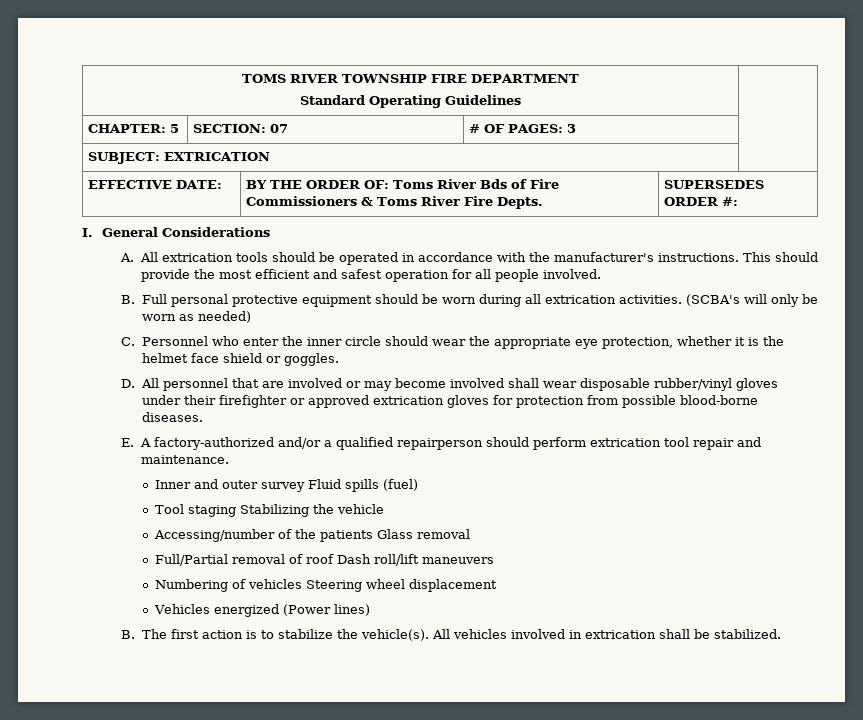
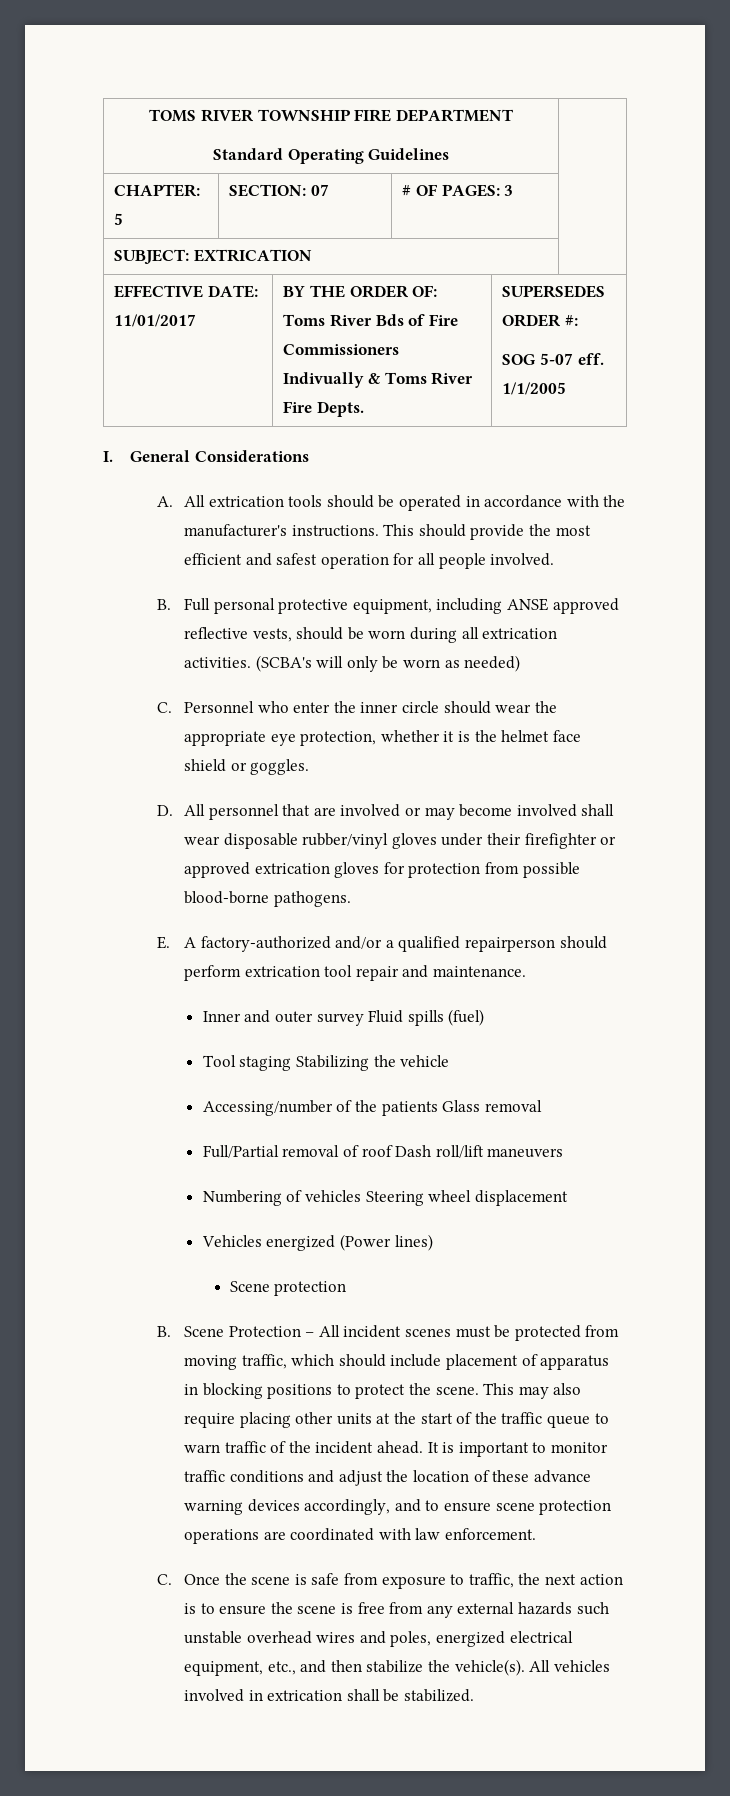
- EFFECTIVE DATE: | BY THE ORDER OF: Toms River Bds of Fire Commissioners & Toms River Fire Depts. | SUPERSEDES ORDER #:
+ EFFECTIVE DATE: 11/01/2017 | BY THE ORDER OF: Toms River Bds of Fire Commissioners Indivually & Toms River Fire Depts. | SUPERSEDES ORDER #:
+ SOG 5-07 eff. 1/1/2005
- B. Full personal protective equipment should be worn during all extrication activities.
+ B. Full personal protective equipment, including ANSE approved reflective vests, should be worn during all extrication activities.
- D. All personnel that are involved or may become involved shall wear disposable rubber/vinyl gloves under their firefighter or approved extrication gloves for protection from possible blood-borne diseases.
+ D. All personnel that are involved or may become involved shall wear disposable rubber/vinyl gloves under their firefighter or approved extrication gloves for protection from possible blood-borne pathogens.
- B. The first action is to stabilize the vehicle(s).
+ Scene protection
+ B. Scene Protection – All incident scenes must be protected from moving traffic, which should include placement of apparatus in blocking positions to protect the scene. This may also require placing other units at the start of the traffic queue to warn traffic of the incident ahead. It is important to monitor traffic conditions and adjust the location of these advance warning devices accordingly, and to ensure scene protection operations are coordinated with law enforcement.
+ C. Once the scene is safe from exposure to traffic, the next action is to ensure the scene is free from any external hazards such unstable overhead wires and poles, energized electrical equipment, etc., and then stabilize the vehicle(s).

